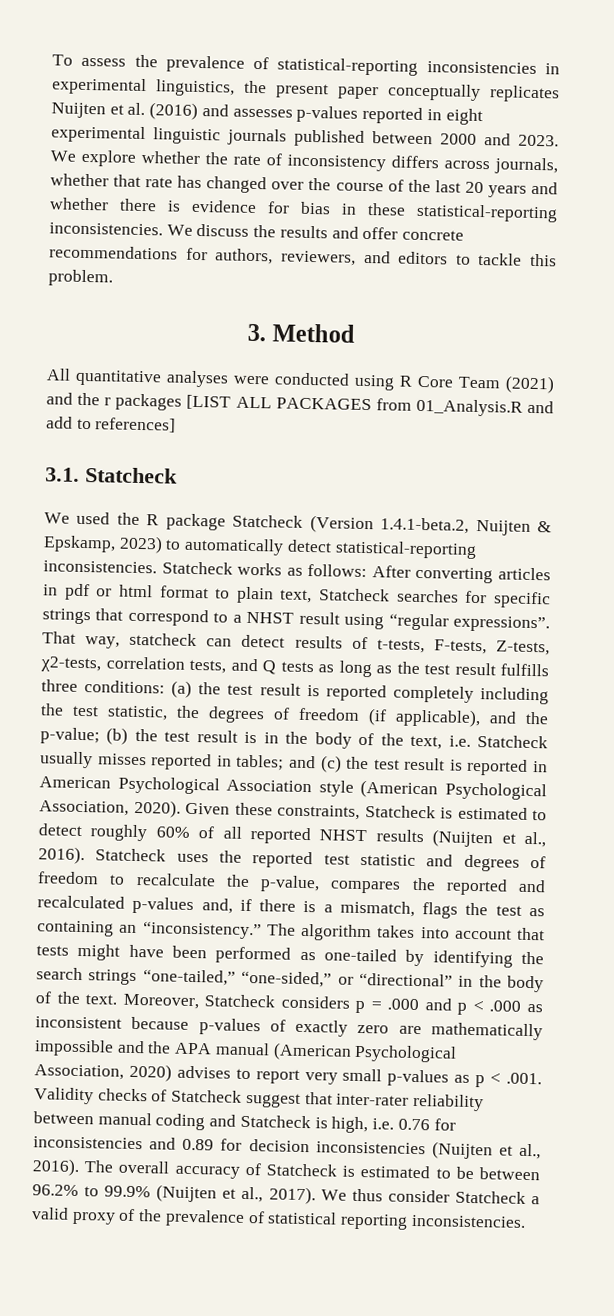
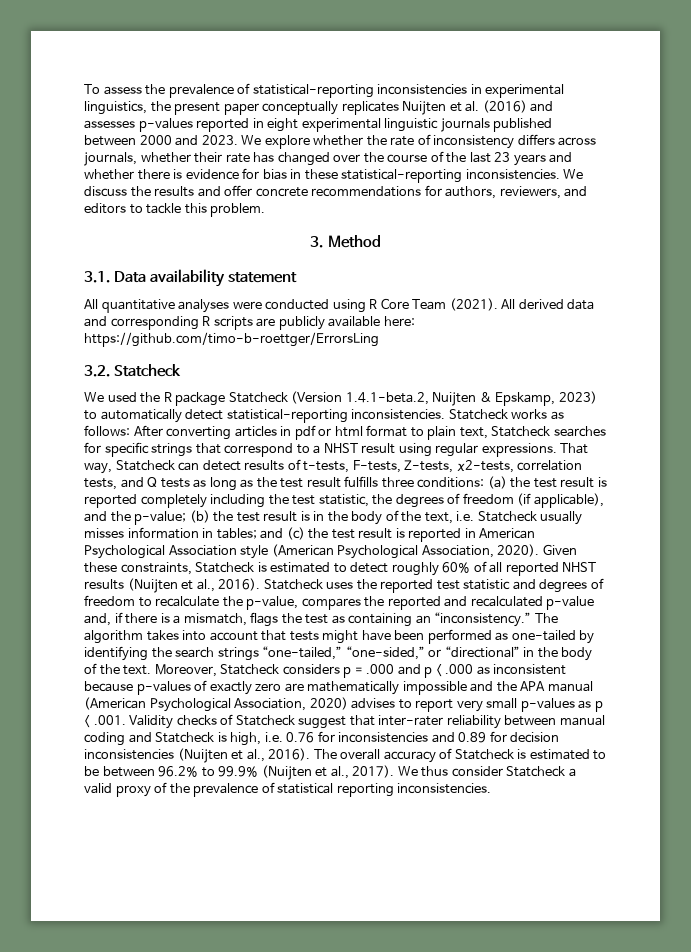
- We explore whether the rate of inconsistency differs across journals, whether that rate has changed over the course of the last 20 years and whether there is evidence for bias in these statistical-reporting inconsistencies.
+ We explore whether the rate of inconsistency differs across journals, whether their rate has changed over the course of the last 23 years and whether there is evidence for bias in these statistical-reporting inconsistencies.
+ 3.1. Data availability statement
- All quantitative analyses were conducted using R Core Team (2021) and the r packages [LIST ALL PACKAGES from 01_Analysis.R and add to references]
- 3.1. Statcheck
+ All quantitative analyses were conducted using R Core Team (2021). All derived data and corresponding R scripts are publicly available here: https://github.com/timo-b-roettger/ErrorsLing
+ 3.2. Statcheck
- Statcheck works as follows: After converting articles in pdf or html format to plain text, Statcheck searches for specific strings that correspond to a NHST result using “regular expressions”.
+ Statcheck works as follows: After converting articles in pdf or html format to plain text, Statcheck searches for specific strings that correspond to a NHST result using regular expressions.
- That way, statcheck can detect results of t-tests, F-tests, Z-tests, χ2-tests, correlation tests, and Q tests as long as the test result fulfills three conditions:
+ That way, Statcheck can detect results of t-tests, F-tests, Z-tests, χ2-tests, correlation tests, and Q tests as long as the test result fulfills three conditions:
- (b) the test result is in the body of the text, i.e. Statcheck usually misses reported in tables;
+ (b) the test result is in the body of the text, i.e. Statcheck usually misses information in tables;
- Statcheck uses the reported test statistic and degrees of freedom to recalculate the p-value, compares the reported and recalculated p-values and, if there is a mismatch, flags the test as containing an “inconsistency.”
+ Statcheck uses the reported test statistic and degrees of freedom to recalculate the p-value, compares the reported and recalculated p-value and, if there is a mismatch, flags the test as containing an “inconsistency.”

